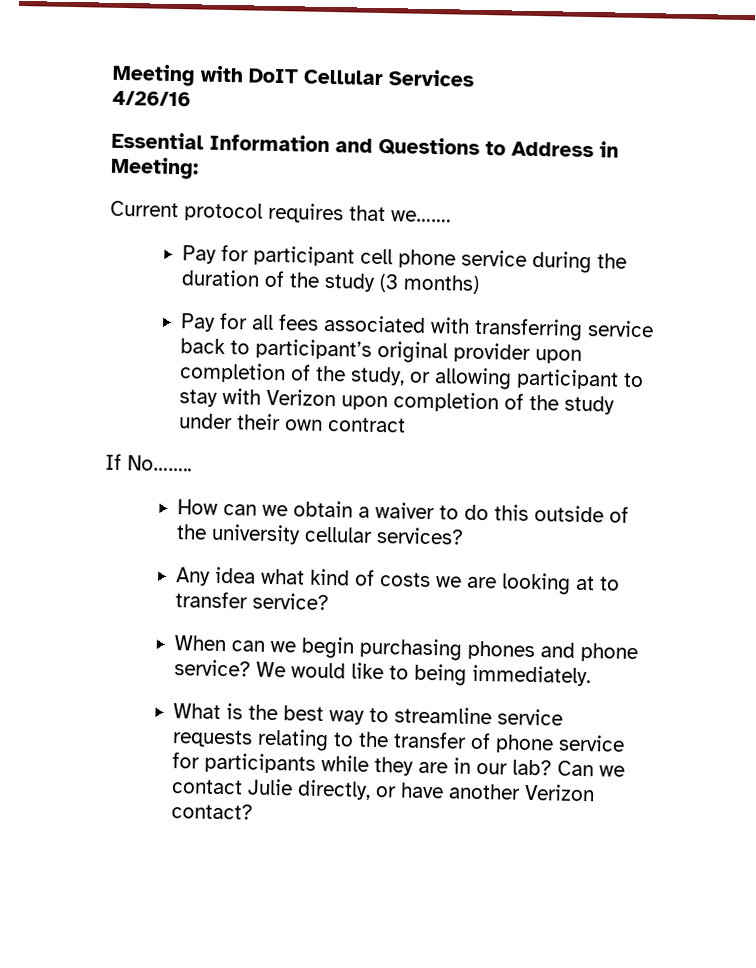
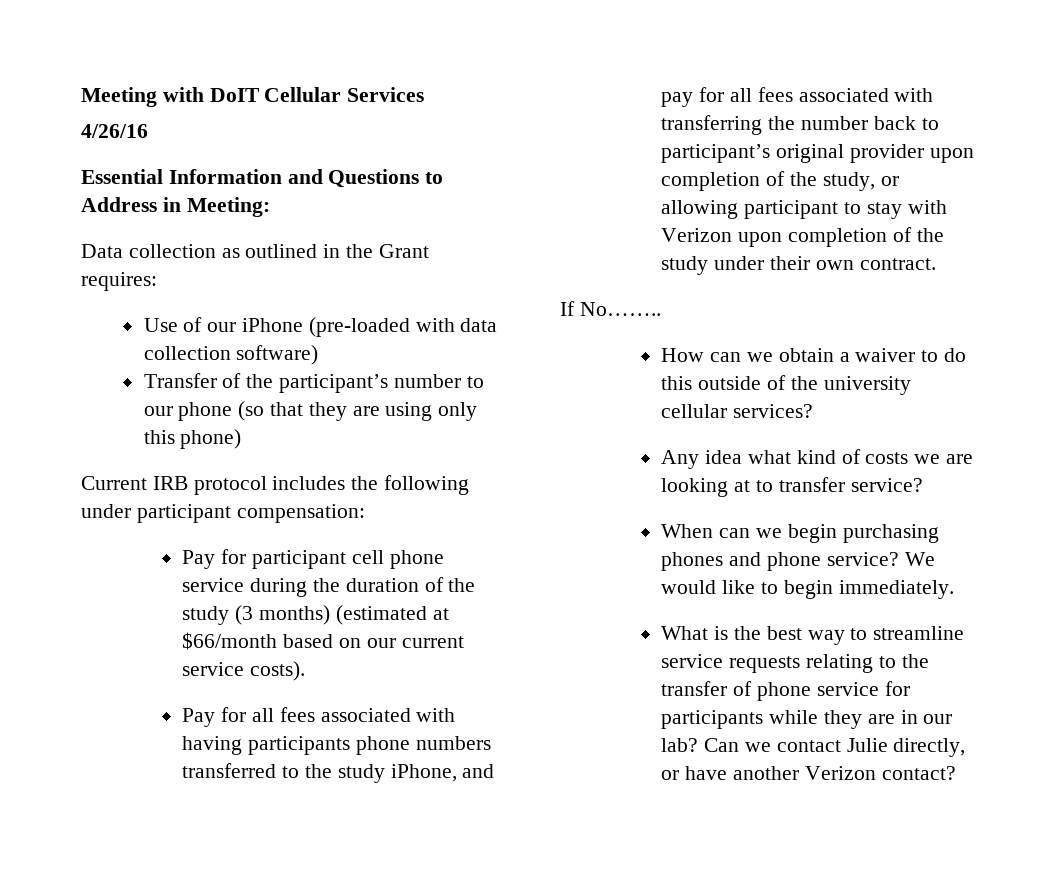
- Current protocol requires that we…….
+ Data collection as outlined in the Grant requires:
+ Use of our iPhone (pre-loaded with data collection software)
+ Transfer of the participant’s number to our phone (so that they are using only this phone)
+ Current IRB protocol includes the following under participant compensation:
- Pay for participant cell phone service during the duration of the study (3 months)
+ Pay for participant cell phone service during the duration of the study (3 months) (estimated at $66/month based on our current service costs).
- Pay for all fees associated with transferring service back to participant’s original provider upon completion of the study, or allowing participant to stay with Verizon upon completion of the study under their own contract
+ Pay for all fees associated with having participants phone numbers transferred to the study iPhone, and pay for all fees associated with transferring the number back to participant’s original provider upon completion of the study, or allowing participant to stay with Verizon upon completion of the study under their own contract.
- We would like to being immediately.
+ We would like to begin immediately.

